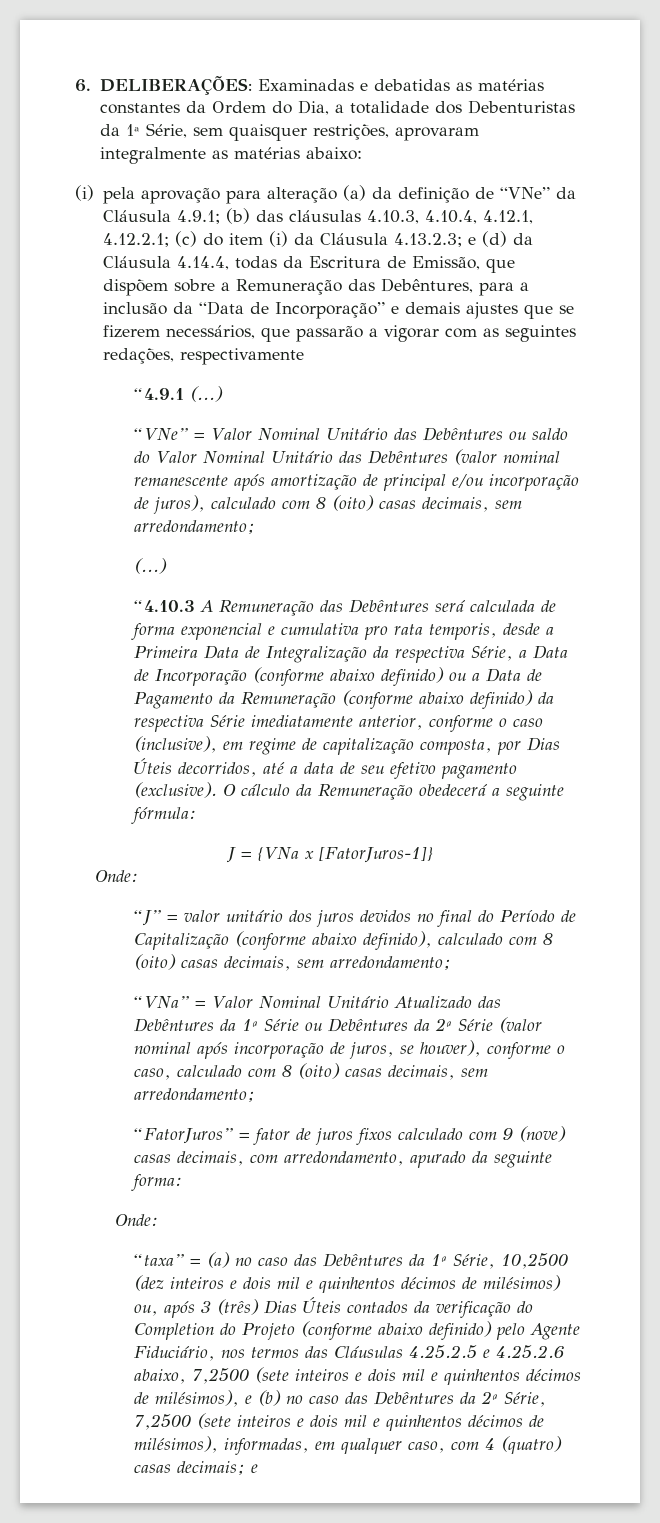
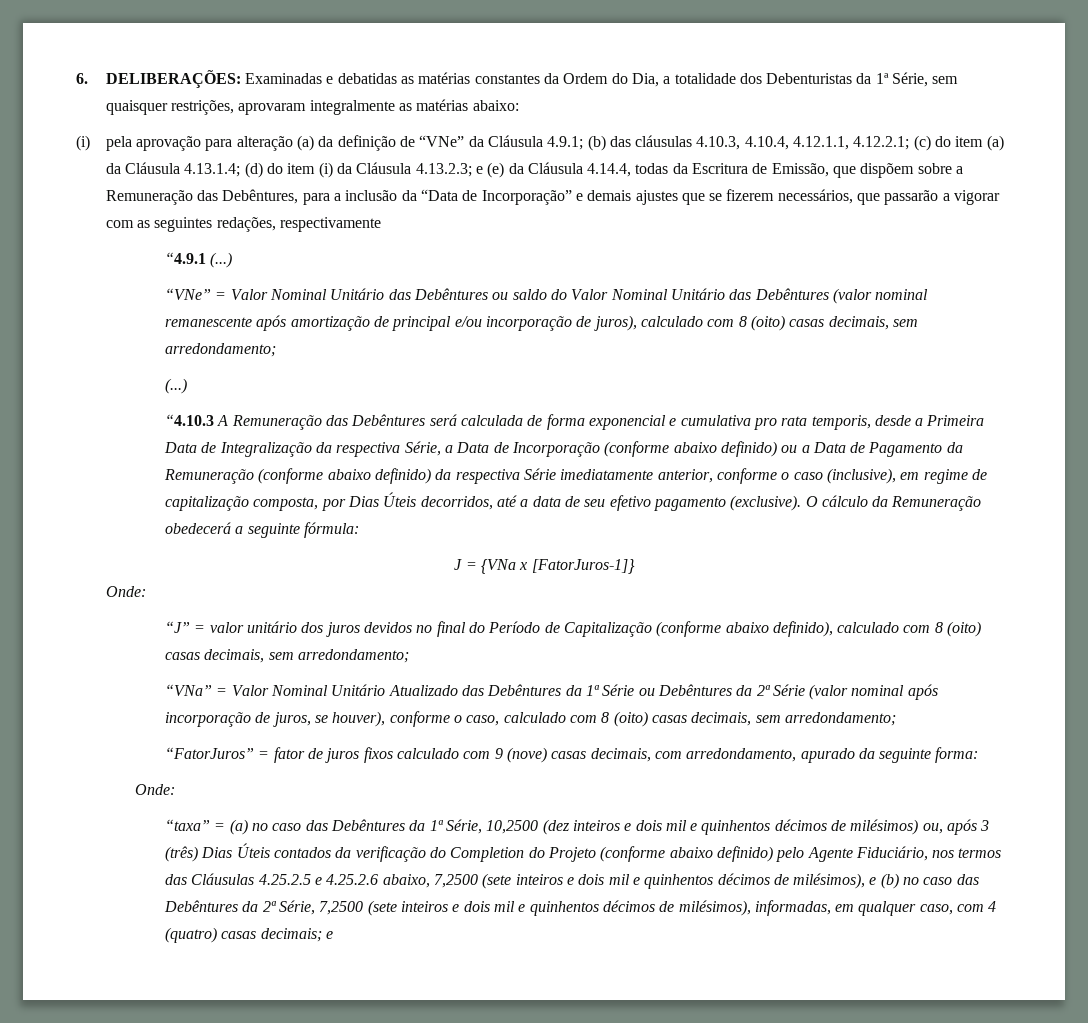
- (b) das cláusulas 4.10.3, 4.10.4, 4.12.1, 4.12.2.1;
+ (b) das cláusulas 4.10.3, 4.10.4, 4.12.1.1, 4.12.2.1;
- (c) do item (i) da Cláusula 4.13.2.3;
+ (c) do item (a) da Cláusula 4.13.1.4; (d) do item (i) da Cláusula 4.13.2.3;
- e (d) da Cláusula 4.14.4, todas da Escritura de Emissão, que dispõem sobre a Remuneração das Debêntures, para a inclusão da “Data de Incorporação” e demais ajustes que se fizerem necessários, que passarão a vigorar com as seguintes redações, respectivamente
+ e (e) da Cláusula 4.14.4, todas da Escritura de Emissão, que dispõem sobre a Remuneração das Debêntures, para a inclusão da “Data de Incorporação” e demais ajustes que se fizerem necessários, que passarão a vigorar com as seguintes redações, respectivamente

